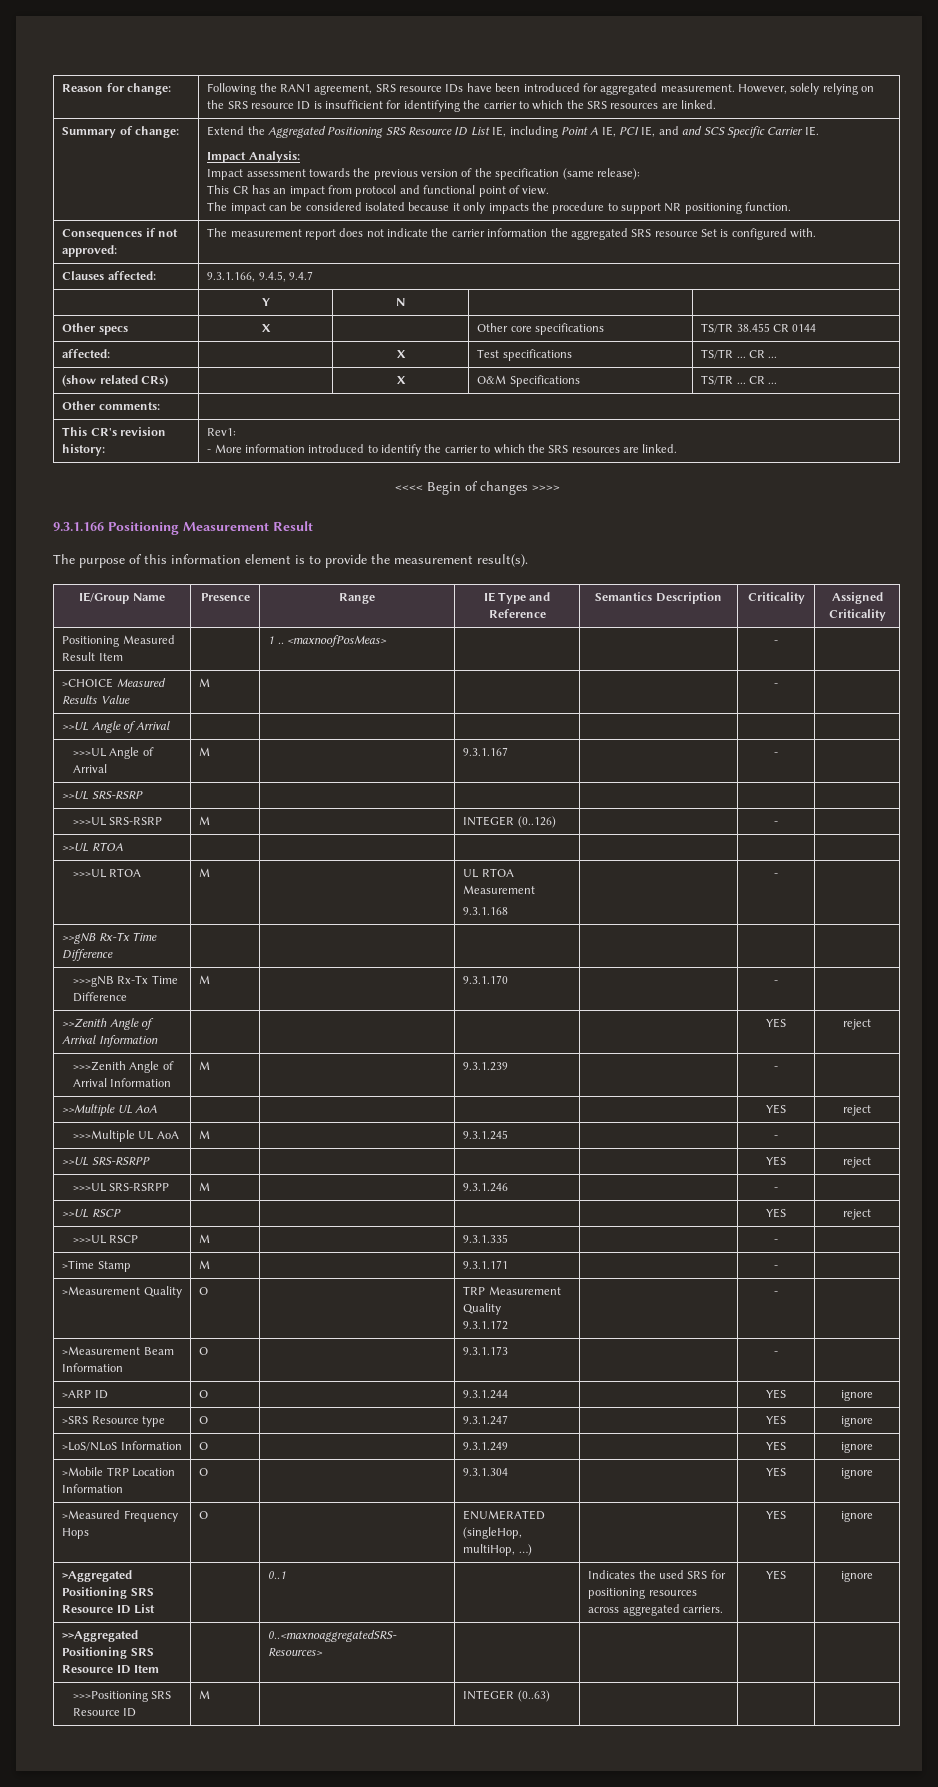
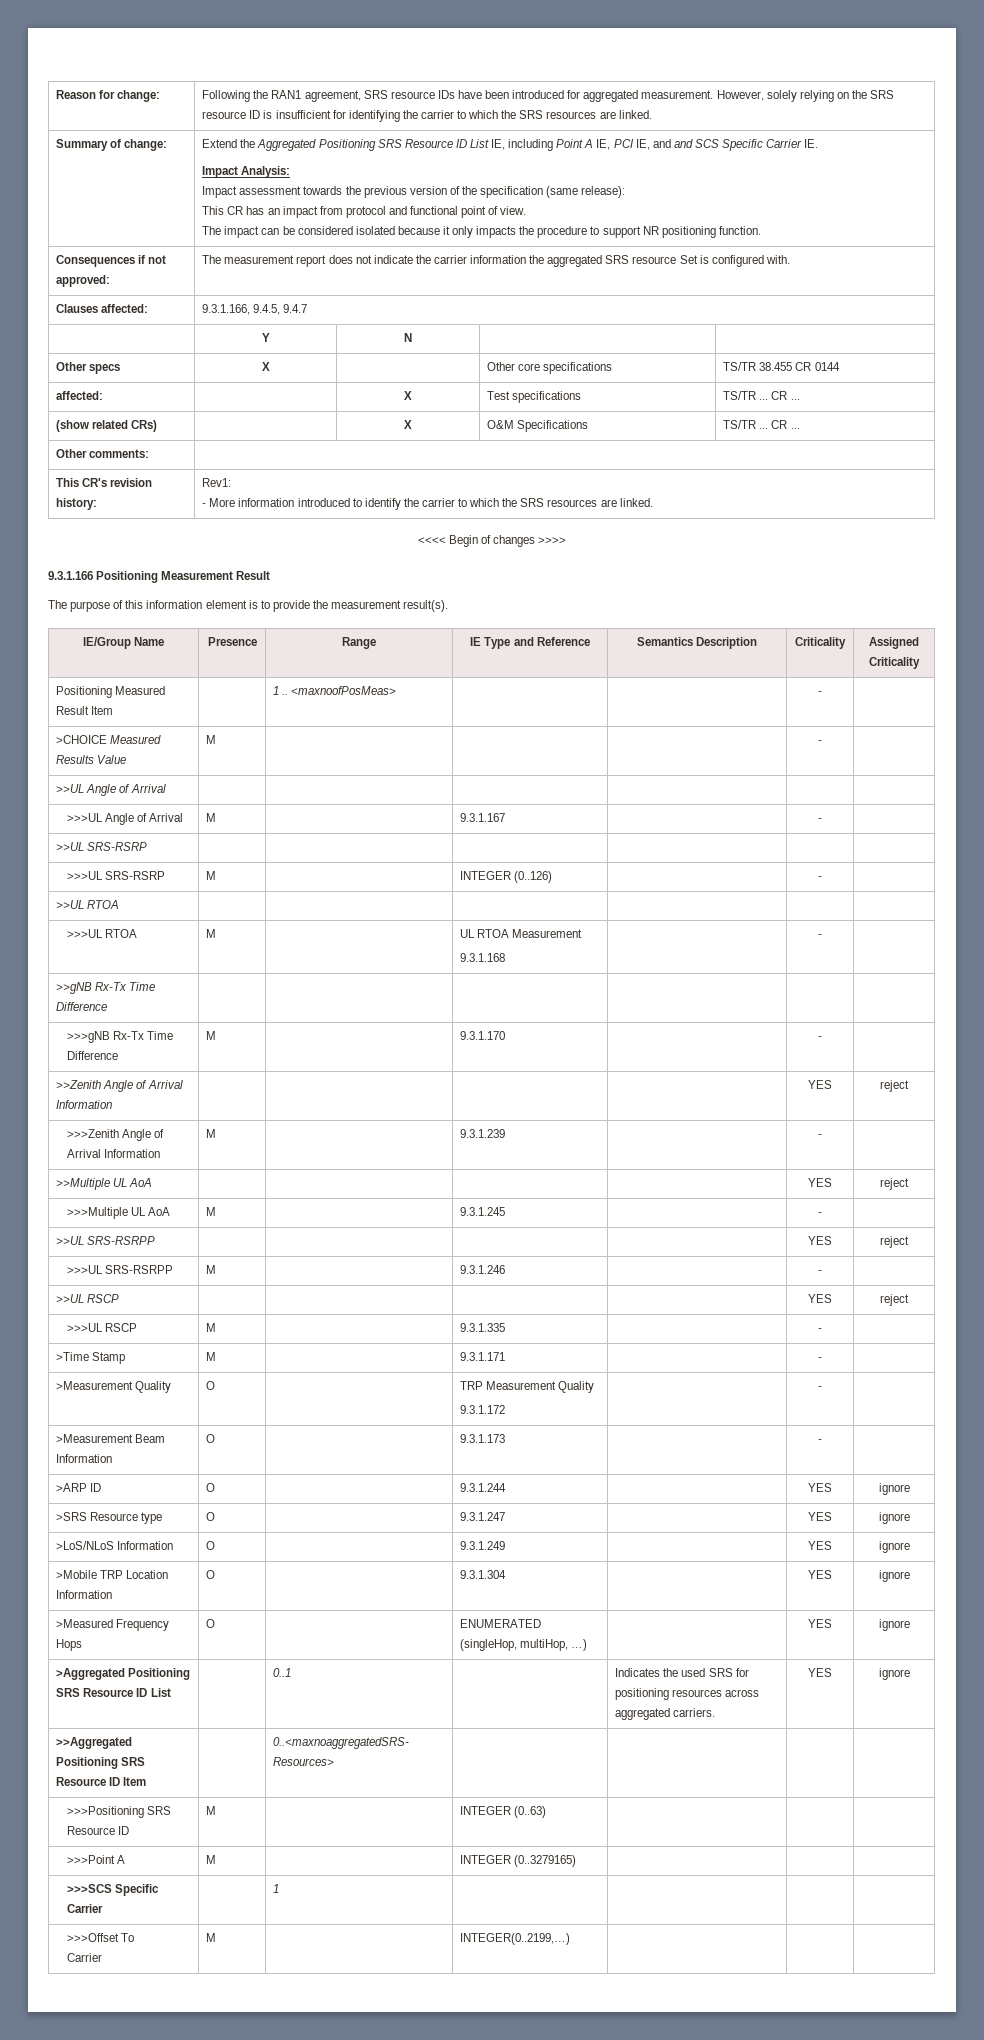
+ >>>Point A | M | | INTEGER (0..3279165) | | |
+ >>>SCS Specific Carrier | | 1 | | | |
+ >>>Offset To
+ Carrier | M | | INTEGER(0..2199,…) | | |

